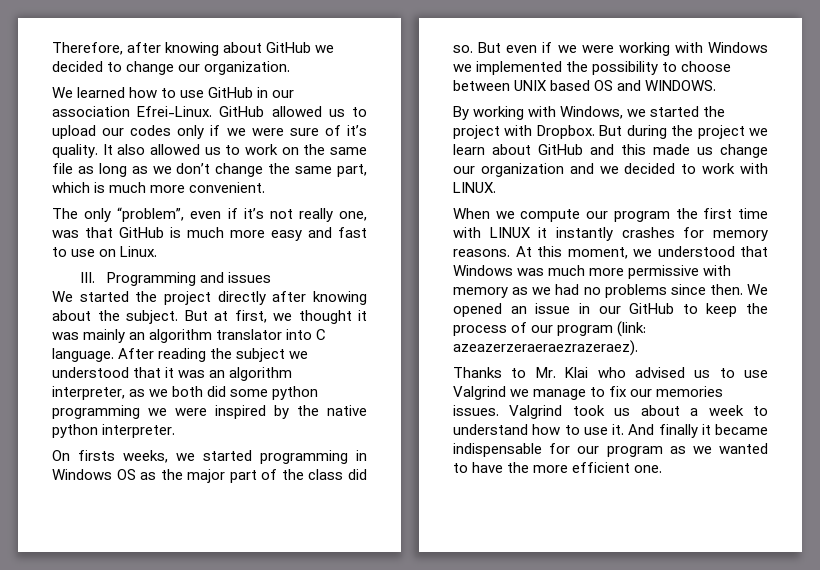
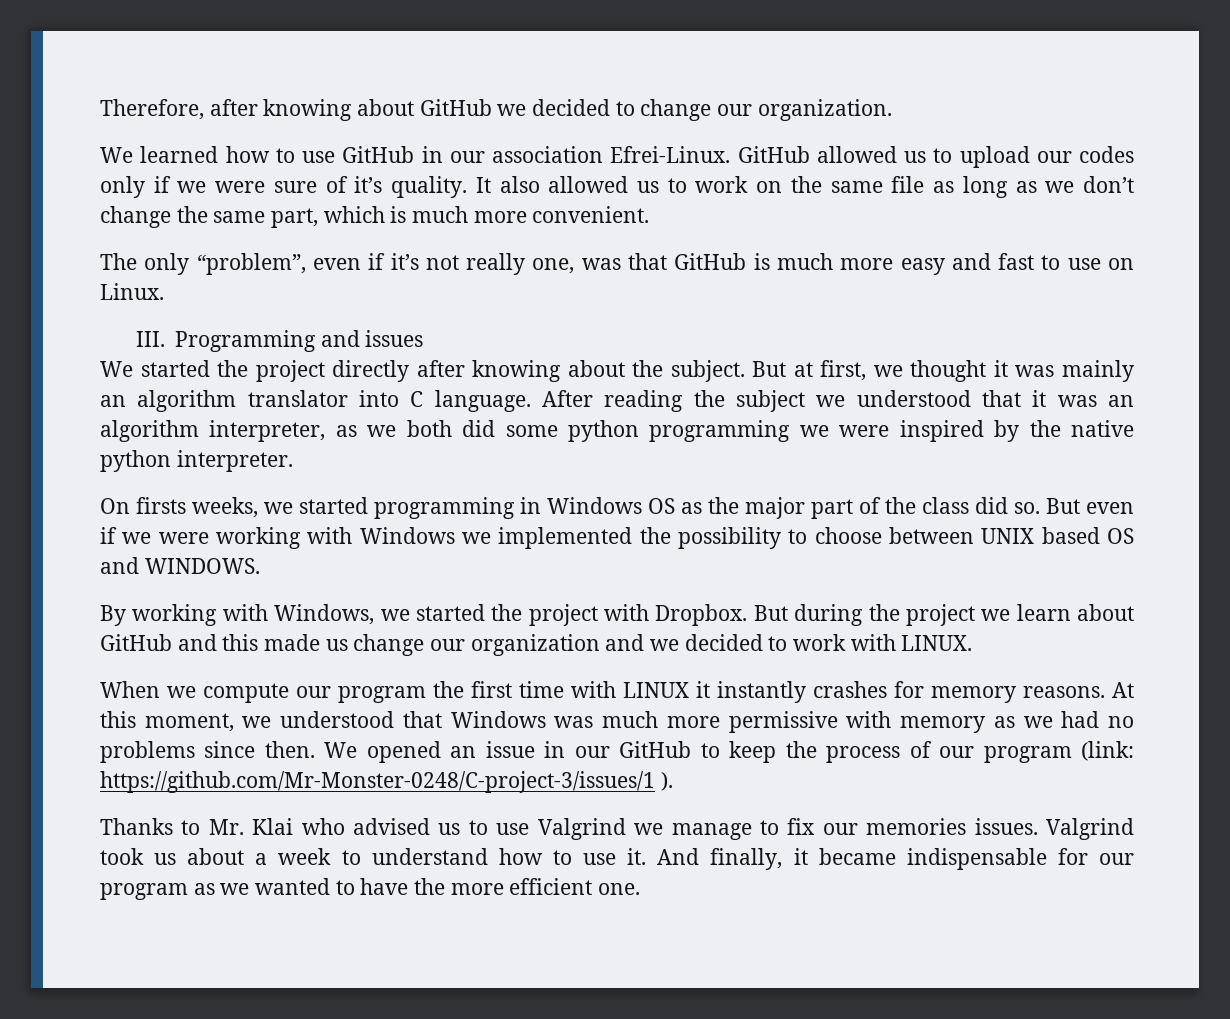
- We opened an issue in our GitHub to keep the process of our program (link: azeazerzeraeraezrazeraez).
+ We opened an issue in our GitHub to keep the process of our program (link: https://github.com/Mr-Monster-0248/C-project-3/issues/1 ).
- And finally it became indispensable for our program as we wanted to have the more efficient one.
+ And finally, it became indispensable for our program as we wanted to have the more efficient one.

